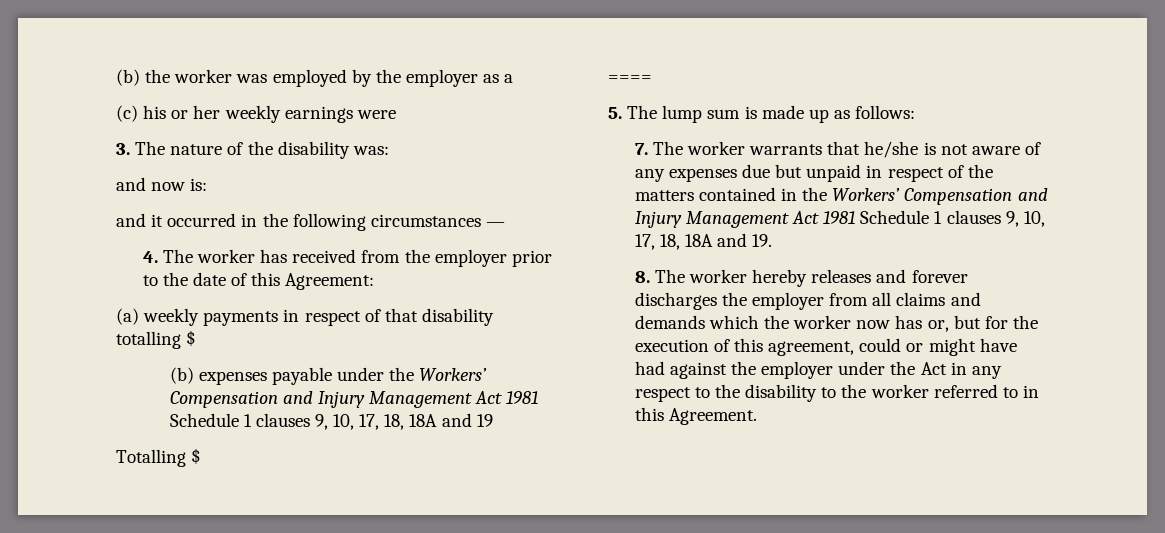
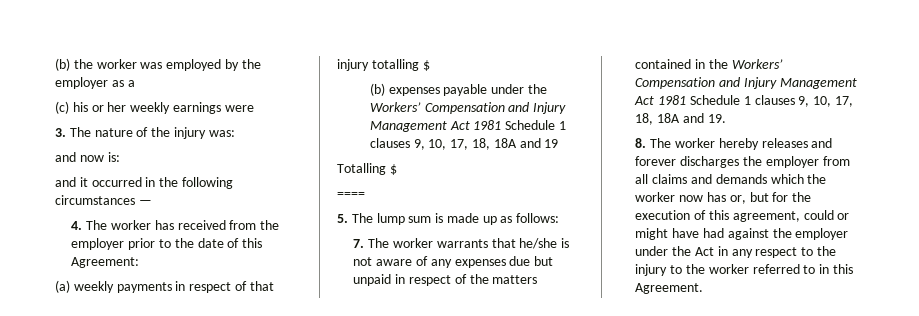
- 3. The nature of the disability was:
+ 3. The nature of the injury was:
- (a) weekly payments in respect of that disability totalling $
+ (a) weekly payments in respect of that injury totalling $
- 8. The worker hereby releases and forever discharges the employer from all claims and demands which the worker now has or, but for the execution of this agreement, could or might have had against the employer under the Act in any respect to the disability to the worker referred to in this Agreement.
+ 8. The worker hereby releases and forever discharges the employer from all claims and demands which the worker now has or, but for the execution of this agreement, could or might have had against the employer under the Act in any respect to the injury to the worker referred to in this Agreement.

